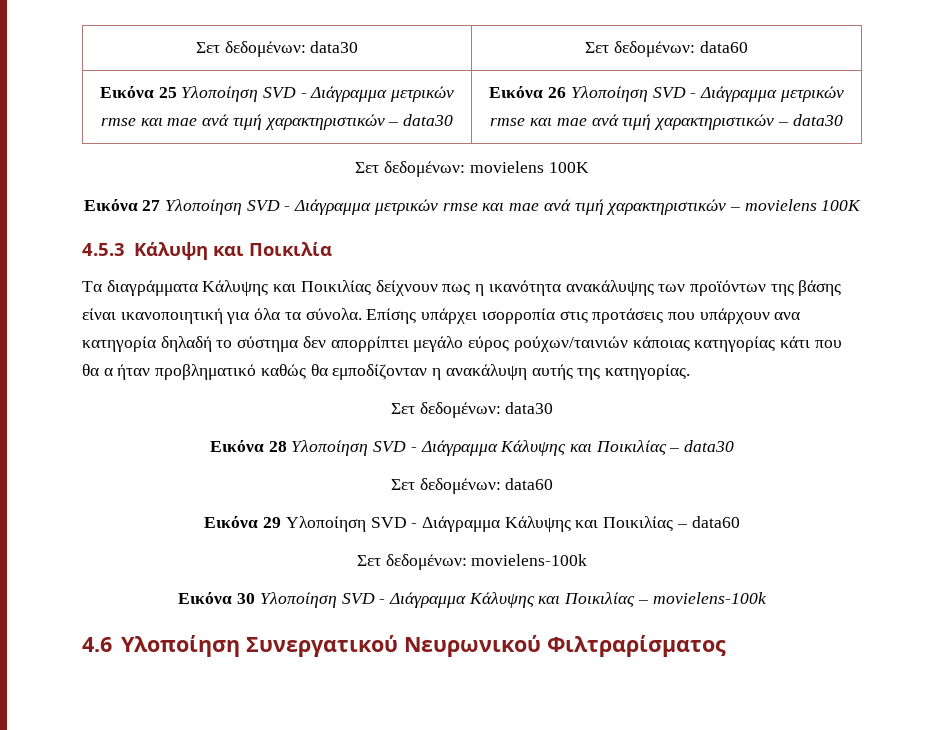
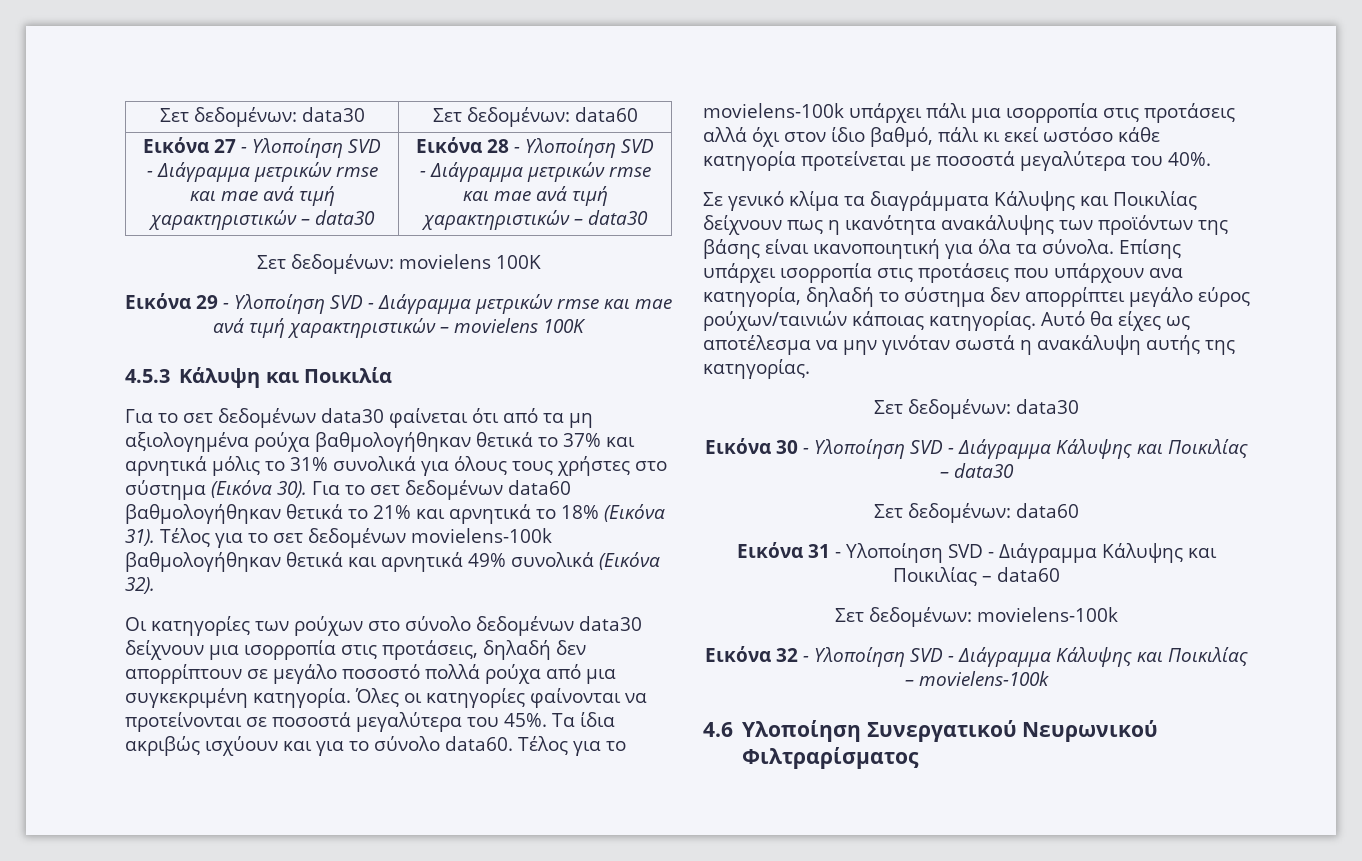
- Εικόνα 25 Υλοποίηση SVD - Διάγραμμα μετρικών rmse και mae ανά τιμή χαρακτηριστικών – data30 | Εικόνα 26 Υλοποίηση SVD - Διάγραμμα μετρικών rmse και mae ανά τιμή χαρακτηριστικών – data30
+ Εικόνα 27 - Υλοποίηση SVD - Διάγραμμα μετρικών rmse και mae ανά τιμή χαρακτηριστικών – data30 | Εικόνα 28 - Υλοποίηση SVD - Διάγραμμα μετρικών rmse και mae ανά τιμή χαρακτηριστικών – data30
- Εικόνα 27 Υλοποίηση SVD - Διάγραμμα μετρικών rmse και mae ανά τιμή χαρακτηριστικών – movielens 100K
+ Εικόνα 29 - Υλοποίηση SVD - Διάγραμμα μετρικών rmse και mae ανά τιμή χαρακτηριστικών – movielens 100K
- Τα διαγράμματα Κάλυψης και Ποικιλίας δείχνουν πως η ικανότητα ανακάλυψης των προϊόντων της βάσης είναι ικανοποιητική για όλα τα σύνολα.
+ Για το σετ δεδομένων data30 φαίνεται ότι από τα μη αξιολογημένα ρούχα βαθμολογήθηκαν θετικά το 37% και αρνητικά μόλις το 31% συνολικά για όλους τους χρήστες στο σύστημα (Εικόνα 30). Για το σετ δεδομένων data60 βαθμολογήθηκαν θετικά το 21% και αρνητικά το 18% (Εικόνα 31). Τέλος για το σετ δεδομένων movielens-100k βαθμολογήθηκαν θετικά και αρνητικά 49% συνολικά (Εικόνα 32).
+ Οι κατηγορίες των ρούχων στο σύνολο δεδομένων data30 δείχνουν μια ισορροπία στις προτάσεις, δηλαδή δεν απορρίπτουν σε μεγάλο ποσοστό πολλά ρούχα από μια συγκεκριμένη κατηγορία. Όλες οι κατηγορίες φαίνονται να προτείνονται σε ποσοστά μεγαλύτερα του 45%. Τα ίδια ακριβώς ισχύουν και για το σύνολο data60. Τέλος για το movielens-100k υπάρχει πάλι μια ισορροπία στις προτάσεις αλλά όχι στον ίδιο βαθμό, πάλι κι εκεί ωστόσο κάθε κατηγορία προτείνεται με ποσοστά μεγαλύτερα του 40%.
+ Σε γενικό κλίμα τα διαγράμματα Κάλυψης και Ποικιλίας δείχνουν πως η ικανότητα ανακάλυψης των προϊόντων της βάσης είναι ικανοποιητική για όλα τα σύνολα.
- Επίσης υπάρχει ισορροπία στις προτάσεις που υπάρχουν ανα κατηγορία δηλαδή το σύστημα δεν απορρίπτει μεγάλο εύρος ρούχων/ταινιών κάποιας κατηγορίας κάτι που θα α ήταν προβληματικό καθώς θα εμποδίζονταν η ανακάλυψη αυτής της κατηγορίας.
+ Επίσης υπάρχει ισορροπία στις προτάσεις που υπάρχουν ανα κατηγορία, δηλαδή το σύστημα δεν απορρίπτει μεγάλο εύρος ρούχων/ταινιών κάποιας κατηγορίας. Αυτό θα είχες ως αποτέλεσμα να μην γινόταν σωστά η ανακάλυψη αυτής της κατηγορίας.
- Εικόνα 28 Υλοποίηση SVD - Διάγραμμα Κάλυψης και Ποικιλίας – data30
+ Εικόνα 30 - Υλοποίηση SVD - Διάγραμμα Κάλυψης και Ποικιλίας – data30
- Εικόνα 29 Υλοποίηση SVD - Διάγραμμα Κάλυψης και Ποικιλίας – data60
+ Εικόνα 31 - Υλοποίηση SVD - Διάγραμμα Κάλυψης και Ποικιλίας – data60
- Εικόνα 30 Υλοποίηση SVD - Διάγραμμα Κάλυψης και Ποικιλίας – movielens-100k
+ Εικόνα 32 - Υλοποίηση SVD - Διάγραμμα Κάλυψης και Ποικιλίας – movielens-100k

